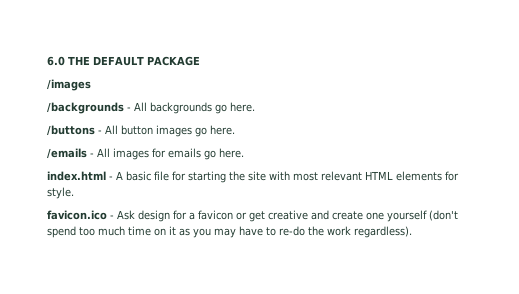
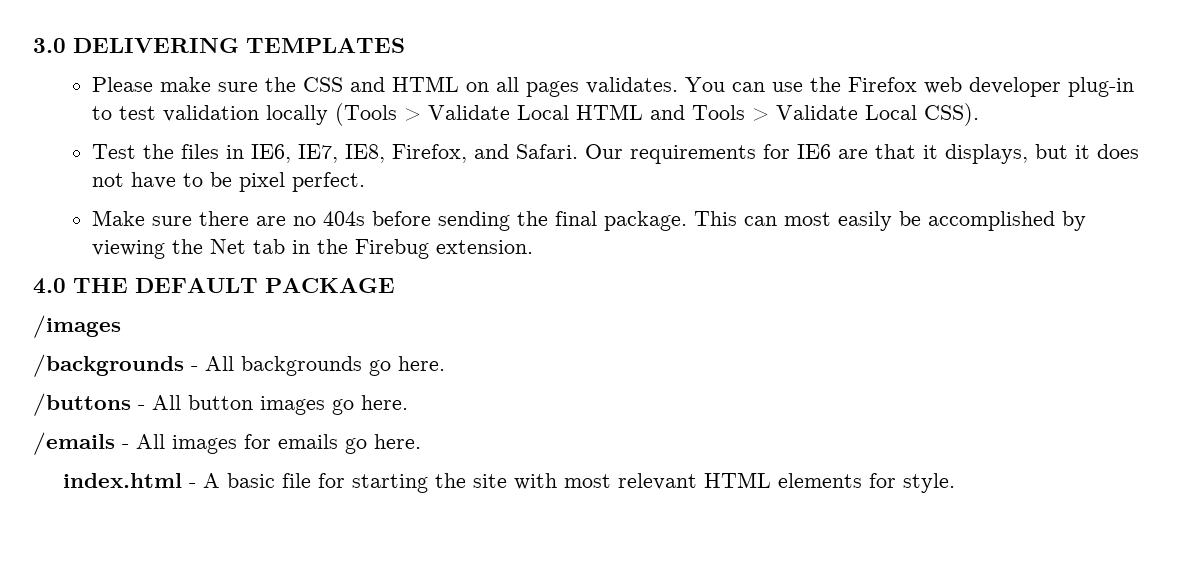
- 6.0 THE DEFAULT PACKAGE
+ 3.0 DELIVERING TEMPLATES
+ Please make sure the CSS and HTML on all pages validates. You can use the Firefox web developer plug-in to test validation locally (Tools > Validate Local HTML and Tools > Validate Local CSS).
+ Test the files in IE6, IE7, IE8, Firefox, and Safari. Our requirements for IE6 are that it displays, but it does not have to be pixel perfect.
+ Make sure there are no 404s before sending the final package. This can most easily be accomplished by viewing the Net tab in the Firebug extension.
+ 4.0 THE DEFAULT PACKAGE
- favicon.ico - Ask design for a favicon or get creative and create one yourself (don't spend too much time on it as you may have to re-do the work regardless).

